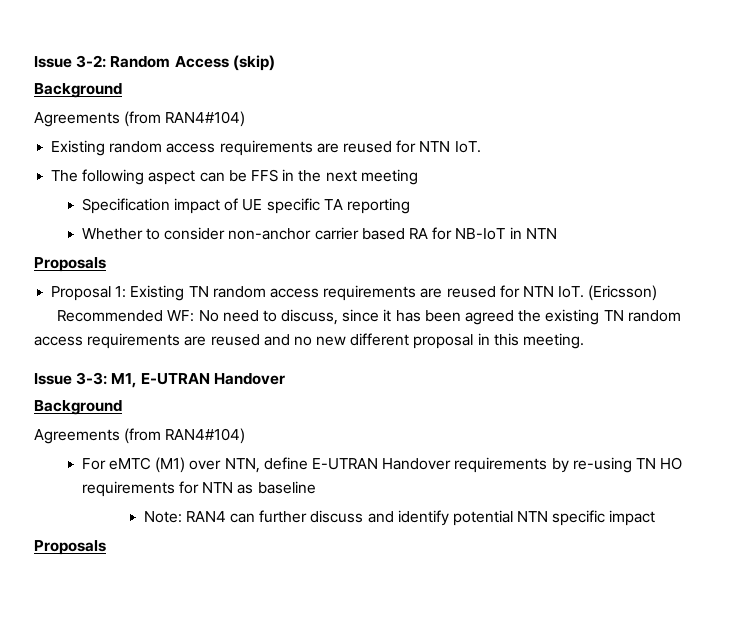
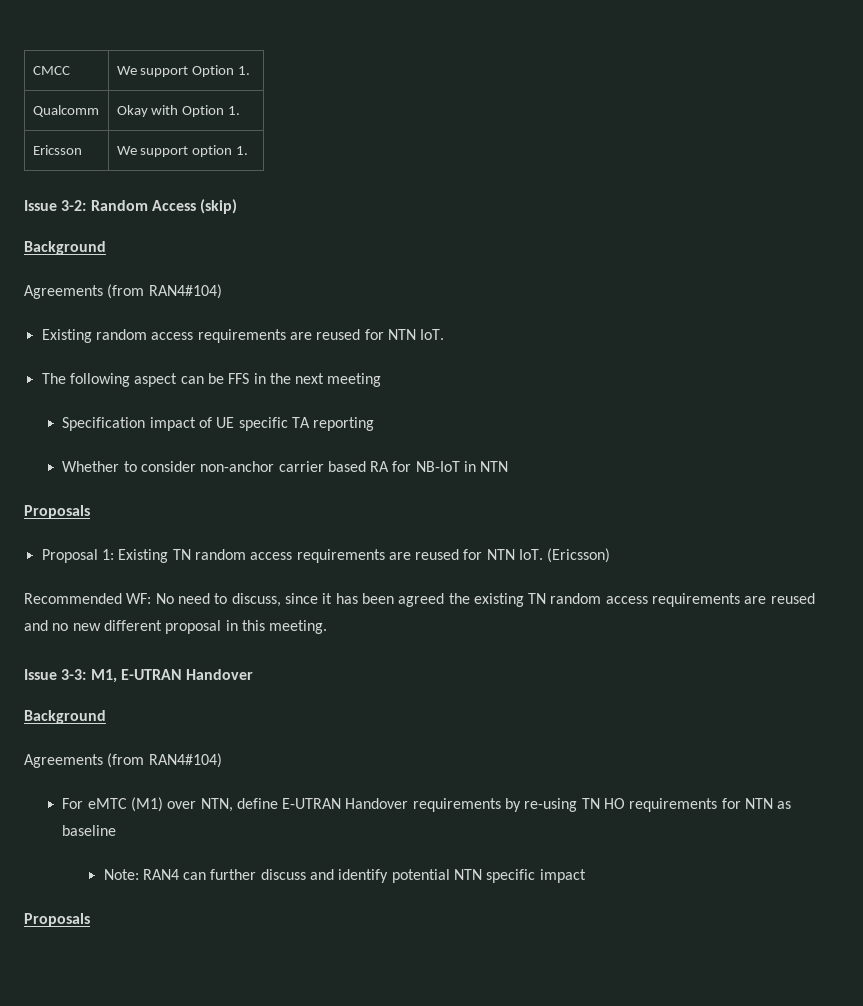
+ CMCC | We support Option 1.
+ Qualcomm | Okay with Option 1.
+ Ericsson | We support option 1.

